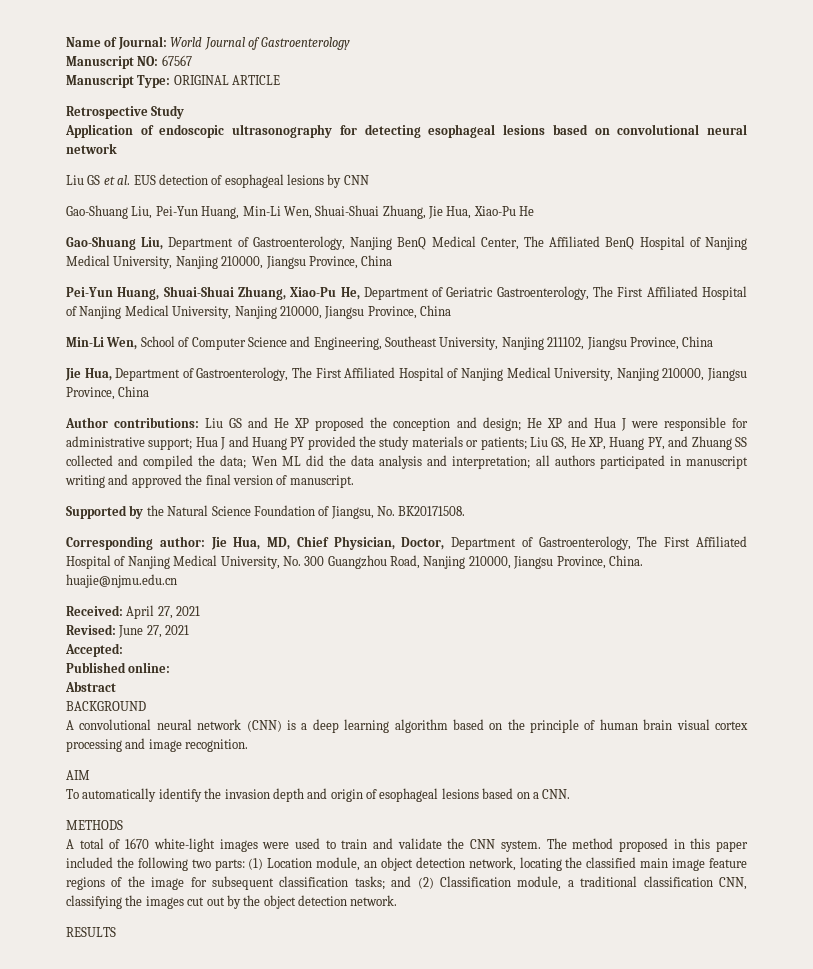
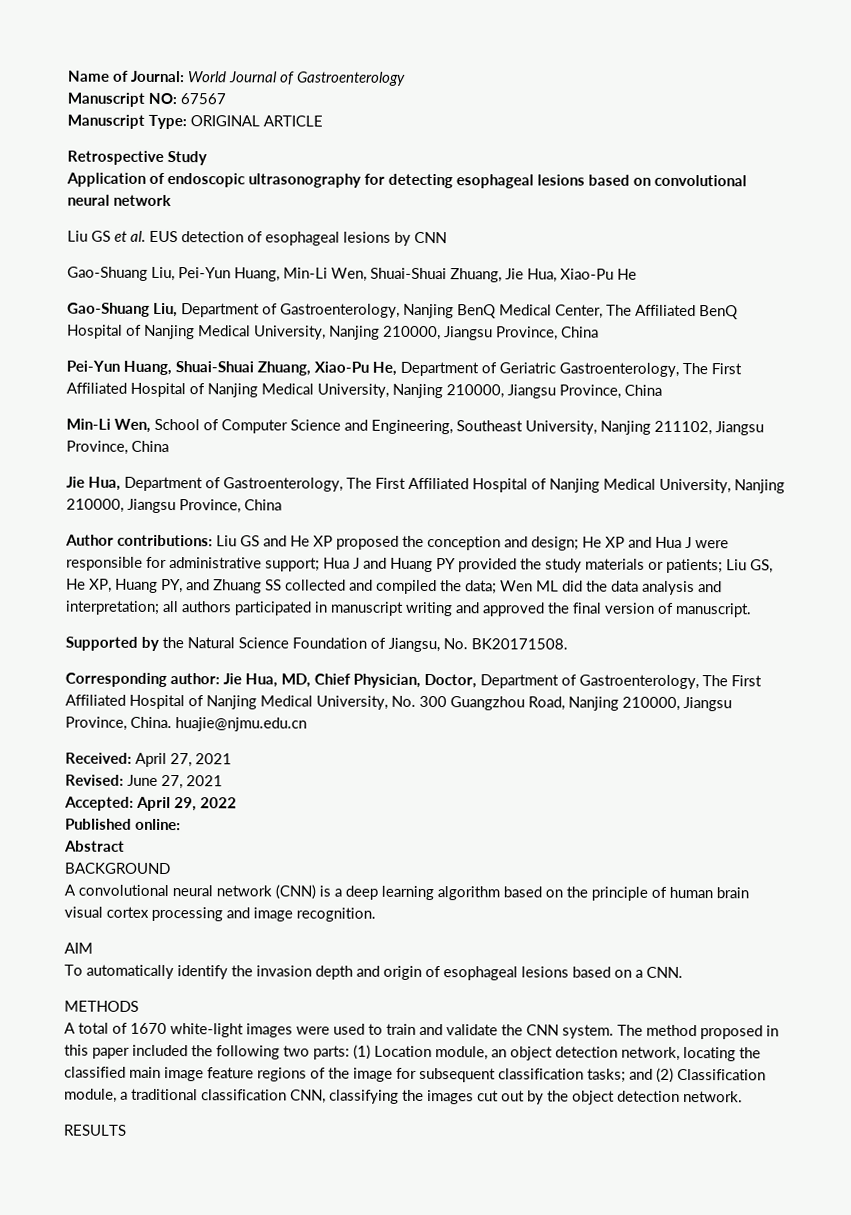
- Accepted:
+ Accepted: April 29, 2022

